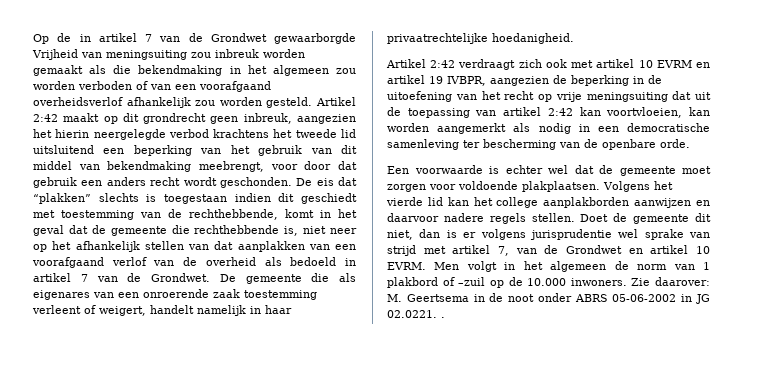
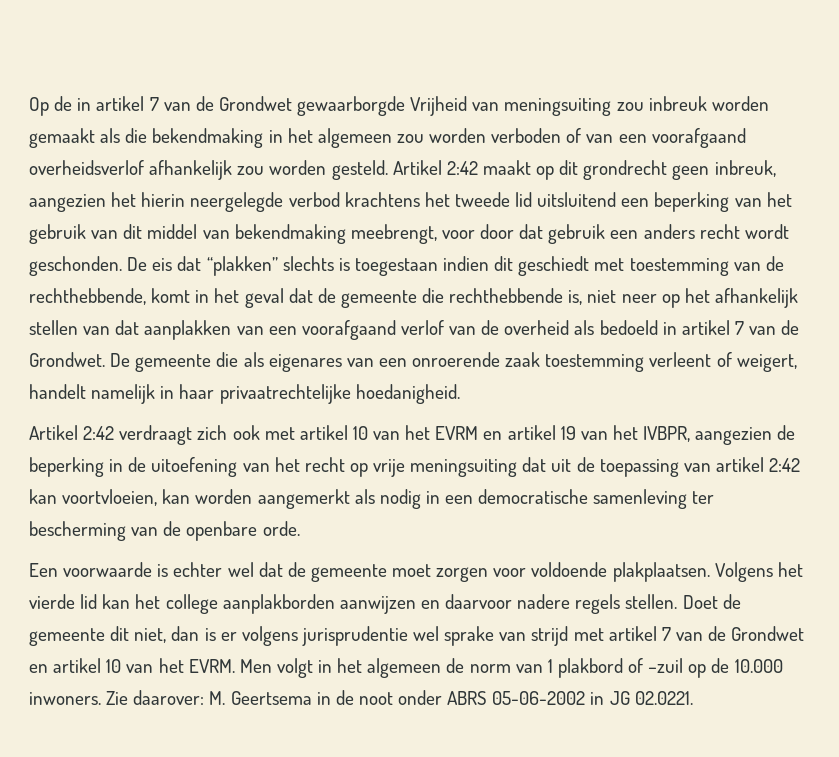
- Artikel 2:42 verdraagt zich ook met artikel 10 EVRM en artikel 19 IVBPR, aangezien de beperking in de uitoefening van het recht op vrije meningsuiting dat uit de toepassing van artikel 2:42 kan voortvloeien, kan worden aangemerkt als nodig in een democratische samenleving ter bescherming van de openbare orde.
+ Artikel 2:42 verdraagt zich ook met artikel 10 van het EVRM en artikel 19 van het IVBPR, aangezien de beperking in de uitoefening van het recht op vrije meningsuiting dat uit de toepassing van artikel 2:42 kan voortvloeien, kan worden aangemerkt als nodig in een democratische samenleving ter bescherming van de openbare orde.
- Doet de gemeente dit niet, dan is er volgens jurisprudentie wel sprake van strijd met artikel 7, van de Grondwet en artikel 10 EVRM.
+ Doet de gemeente dit niet, dan is er volgens jurisprudentie wel sprake van strijd met artikel 7 van de Grondwet en artikel 10 van het EVRM.
- Zie daarover: M. Geertsema in de noot onder ABRS 05-06-2002 in JG 02.0221. .
+ Zie daarover: M. Geertsema in de noot onder ABRS 05-06-2002 in JG 02.0221.

